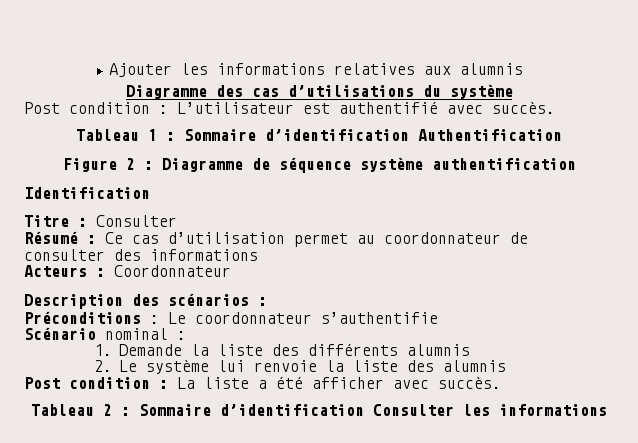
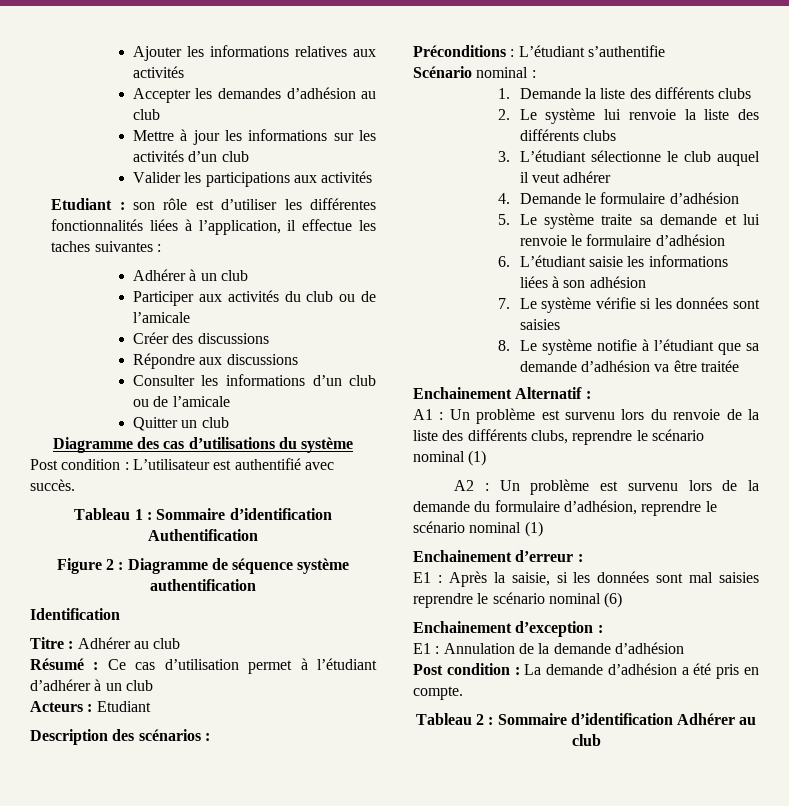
- Ajouter les informations relatives aux alumnis
+ Ajouter les informations relatives aux activités
+ Accepter les demandes d’adhésion au club
+ Mettre à jour les informations sur les activités d’un club
+ Valider les participations aux activités
+ Etudiant : son rôle est d’utiliser les différentes fonctionnalités liées à l’application, il effectue les taches suivantes :
+ Adhérer à un club
+ Participer aux activités du club ou de l’amicale
+ Créer des discussions
+ Répondre aux discussions
+ Consulter les informations d’un club ou de l’amicale
+ Quitter un club
- Titre : Consulter
+ Titre : Adhérer au club
- Résumé : Ce cas d’utilisation permet au coordonnateur de consulter des informations
+ Résumé : Ce cas d’utilisation permet à l’étudiant d’adhérer à un club
- Acteurs : Coordonnateur
+ Acteurs : Etudiant
- Préconditions : Le coordonnateur s’authentifie
+ Préconditions : L’étudiant s’authentifie
- 1. Demande la liste des différents alumnis
+ 1. Demande la liste des différents clubs
- 2. Le système lui renvoie la liste des alumnis
- Post condition : La liste a été afficher avec succès.
+ 2. Le système lui renvoie la liste des différents clubs
+ 3. L’étudiant sélectionne le club auquel il veut adhérer
+ 4. Demande le formulaire d’adhésion
+ 5. Le système traite sa demande et lui renvoie le formulaire d’adhésion
+ 6. L’étudiant saisie les informations liées à son adhésion
+ 7. Le système vérifie si les données sont saisies
+ 8. Le système notifie à l’étudiant que sa demande d’adhésion va être traitée
+ Enchainement Alternatif :
+ A1 : Un problème est survenu lors du renvoie de la liste des différents clubs, reprendre le scénario nominal (1)
+ A2 : Un problème est survenu lors de la demande du formulaire d’adhésion, reprendre le scénario nominal (1)
+ Enchainement d’erreur :
+ E1 : Après la saisie, si les données sont mal saisies reprendre le scénario nominal (6)
+ Enchainement d’exception :
+ E1 : Annulation de la demande d’adhésion
+ Post condition : La demande d’adhésion a été pris en compte.
- Tableau 2 : Sommaire d’identification Consulter les informations
+ Tableau 2 : Sommaire d’identification Adhérer au club

